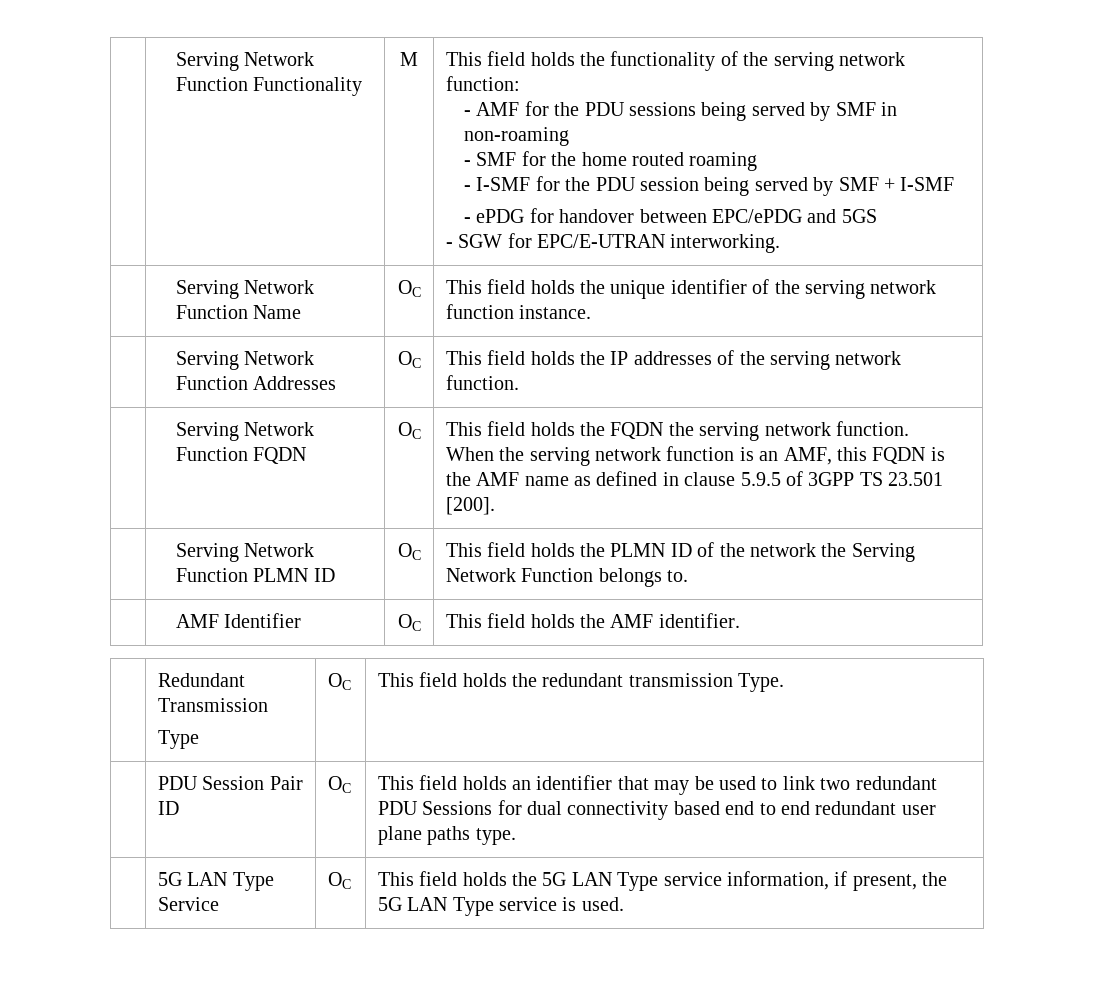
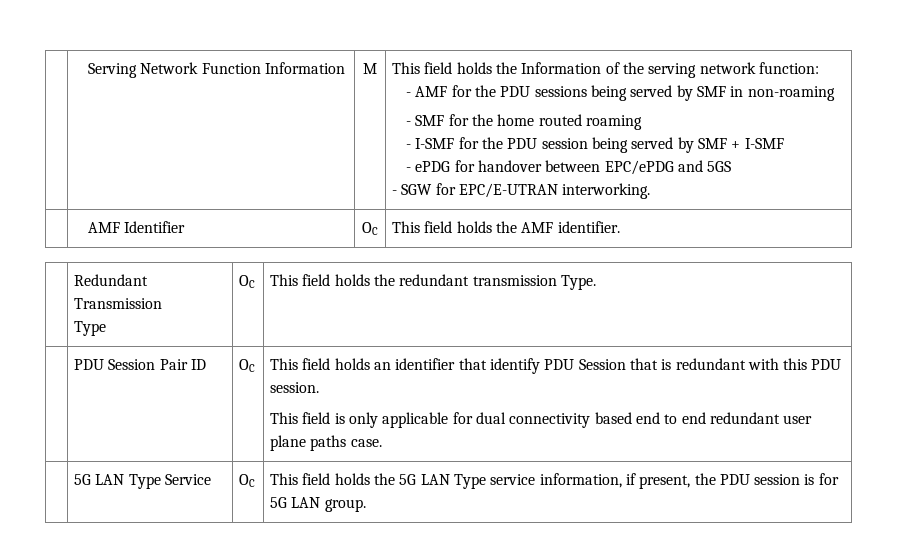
- Serving Network Function Functionality
+ Serving Network Function Information
- This field holds the functionality of the serving network function:
+ This field holds the Information of the serving network function:
- | Serving Network Function Name | OC | This field holds the unique identifier of the serving network function instance.
- | Serving Network Function Addresses | OC | This field holds the IP addresses of the serving network function.
- | Serving Network Function FQDN | OC | This field holds the FQDN the serving network function.
- When the serving network function is an AMF, this FQDN is the AMF name as defined in clause 5.9.5 of 3GPP TS 23.501 [200].
- | Serving Network Function PLMN ID | OC | This field holds the PLMN ID of the network the Serving Network Function belongs to.
- | PDU Session Pair ID | OC | This field holds an identifier that may be used to link two redundant PDU Sessions for dual connectivity based end to end redundant user plane paths type.
+ | PDU Session Pair ID | OC | This field holds an identifier that identify PDU Session that is redundant with this PDU session.
+ This field is only applicable for dual connectivity based end to end redundant user plane paths case.
- | 5G LAN Type Service | OC | This field holds the 5G LAN Type service information, if present, the 5G LAN Type service is used.
+ | 5G LAN Type Service | OC | This field holds the 5G LAN Type service information, if present, the PDU session is for 5G LAN group.

